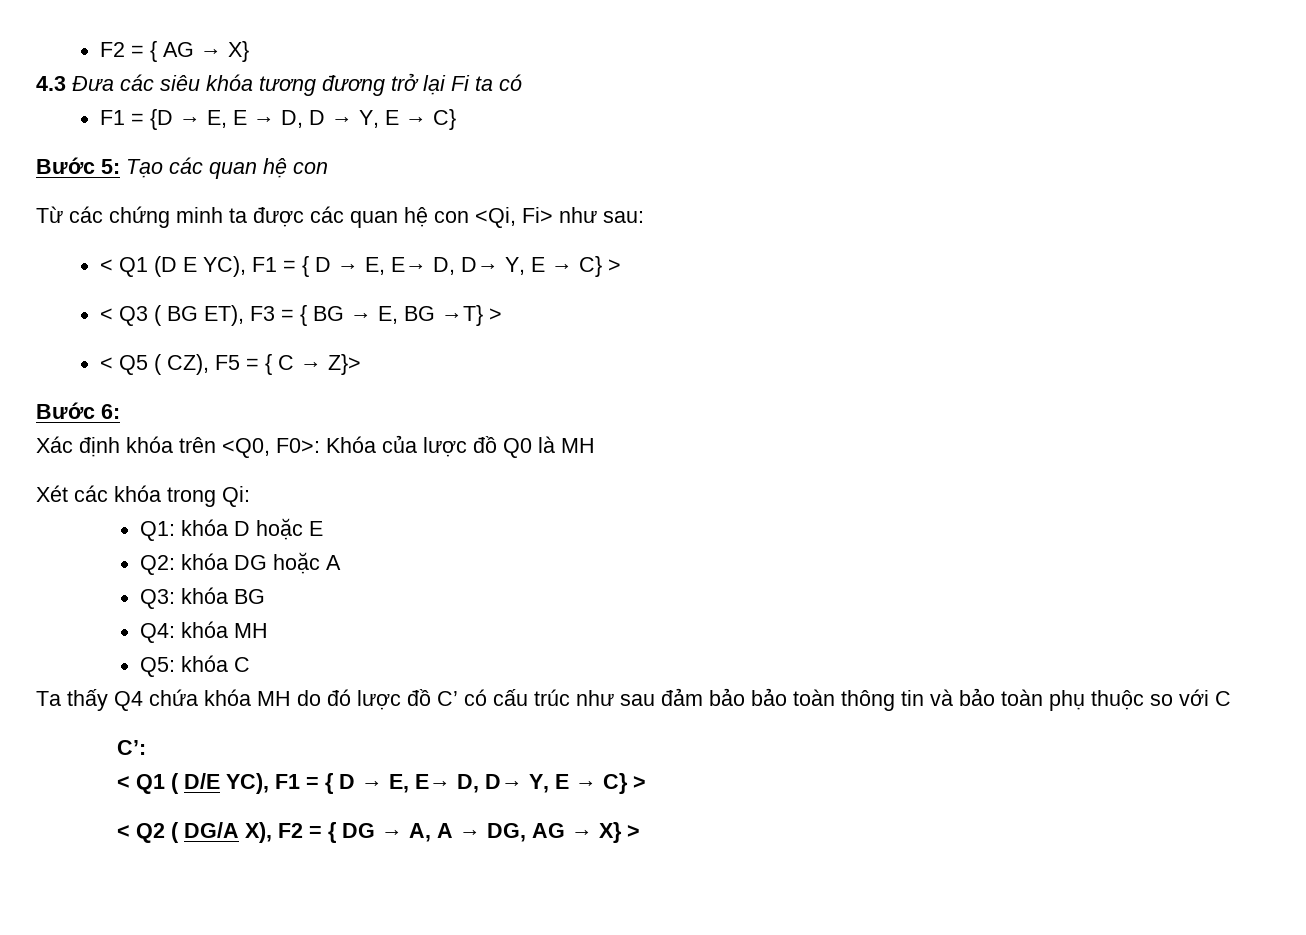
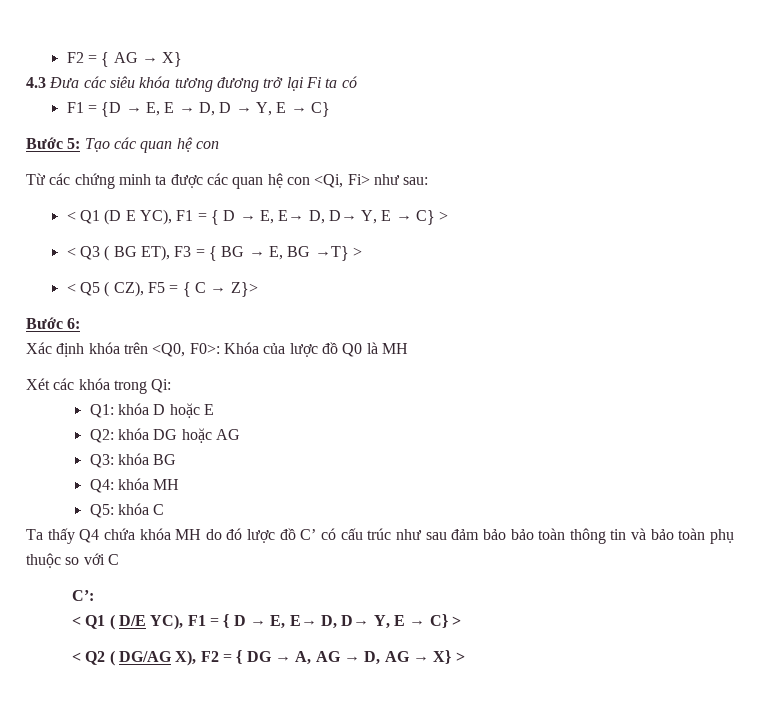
- Q2: khóa DG hoặc A
+ Q2: khóa DG hoặc AG
- < Q2 ( DG/A X), F2 = { DG → A, A → DG, AG → X} >
+ < Q2 ( DG/AG X), F2 = { DG → A, AG → D, AG → X} >

